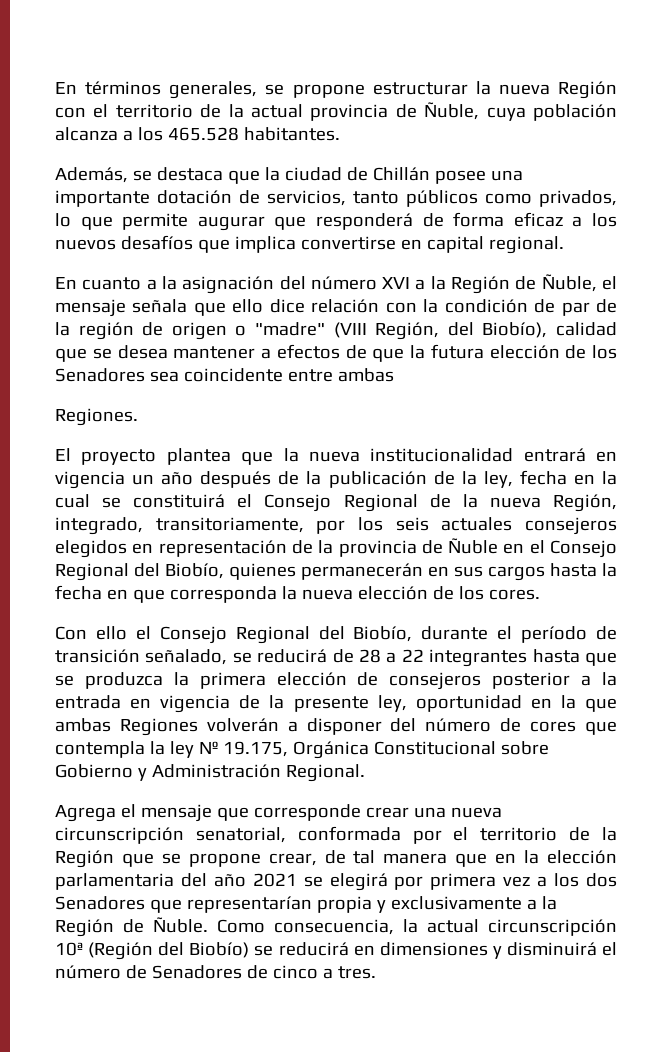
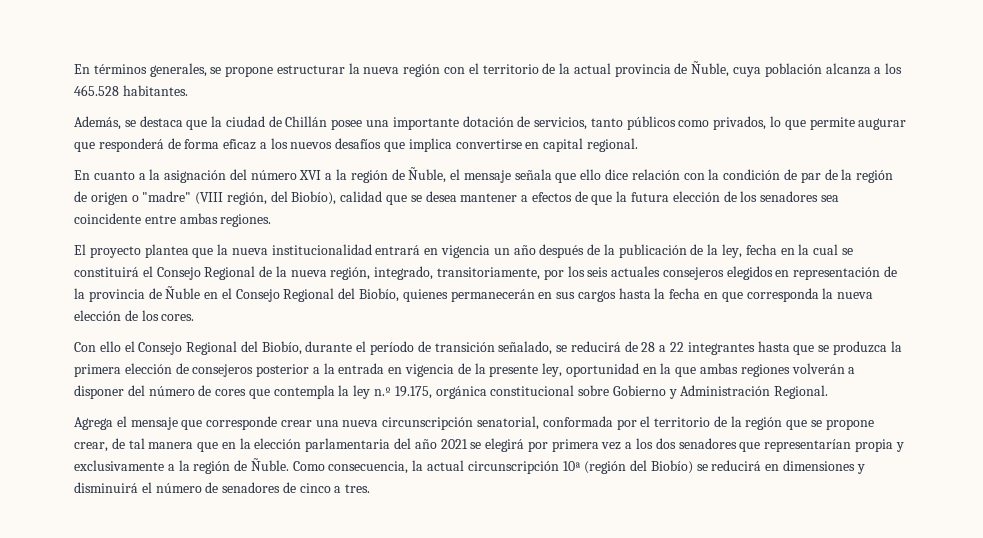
- En términos generales, se propone estructurar la nueva Región con el territorio de la actual provincia de Ñuble, cuya población alcanza a los 465.528 habitantes.
+ En términos generales, se propone estructurar la nueva región con el territorio de la actual provincia de Ñuble, cuya población alcanza a los 465.528 habitantes.
- En cuanto a la asignación del número XVI a la Región de Ñuble, el mensaje señala que ello dice relación con la condición de par de la región de origen o "madre" (VIII Región, del Biobío), calidad que se desea mantener a efectos de que la futura elección de los Senadores sea coincidente entre ambas
- Regiones.
+ En cuanto a la asignación del número XVI a la región de Ñuble, el mensaje señala que ello dice relación con la condición de par de la región de origen o "madre" (VIII región, del Biobío), calidad que se desea mantener a efectos de que la futura elección de los senadores sea coincidente entre ambas regiones.
- El proyecto plantea que la nueva institucionalidad entrará en vigencia un año después de la publicación de la ley, fecha en la cual se constituirá el Consejo Regional de la nueva Región, integrado, transitoriamente, por los seis actuales consejeros elegidos en representación de la provincia de Ñuble en el Consejo Regional del Biobío, quienes permanecerán en sus cargos hasta la fecha en que corresponda la nueva elección de los cores.
+ El proyecto plantea que la nueva institucionalidad entrará en vigencia un año después de la publicación de la ley, fecha en la cual se constituirá el Consejo Regional de la nueva región, integrado, transitoriamente, por los seis actuales consejeros elegidos en representación de la provincia de Ñuble en el Consejo Regional del Biobío, quienes permanecerán en sus cargos hasta la fecha en que corresponda la nueva elección de los cores.
- Con ello el Consejo Regional del Biobío, durante el período de transición señalado, se reducirá de 28 a 22 integrantes hasta que se produzca la primera elección de consejeros posterior a la entrada en vigencia de la presente ley, oportunidad en la que ambas Regiones volverán a disponer del número de cores que contempla la ley Nº 19.175, Orgánica Constitucional sobre Gobierno y Administración Regional.
+ Con ello el Consejo Regional del Biobío, durante el período de transición señalado, se reducirá de 28 a 22 integrantes hasta que se produzca la primera elección de consejeros posterior a la entrada en vigencia de la presente ley, oportunidad en la que ambas regiones volverán a disponer del número de cores que contempla la ley n.º 19.175, orgánica constitucional sobre Gobierno y Administración Regional.
- Agrega el mensaje que corresponde crear una nueva circunscripción senatorial, conformada por el territorio de la Región que se propone crear, de tal manera que en la elección parlamentaria del año 2021 se elegirá por primera vez a los dos Senadores que representarían propia y exclusivamente a la Región de Ñuble.
+ Agrega el mensaje que corresponde crear una nueva circunscripción senatorial, conformada por el territorio de la región que se propone crear, de tal manera que en la elección parlamentaria del año 2021 se elegirá por primera vez a los dos senadores que representarían propia y exclusivamente a la región de Ñuble.
- Como consecuencia, la actual circunscripción 10ª (Región del Biobío) se reducirá en dimensiones y disminuirá el número de Senadores de cinco a tres.
+ Como consecuencia, la actual circunscripción 10ª (región del Biobío) se reducirá en dimensiones y disminuirá el número de senadores de cinco a tres.

